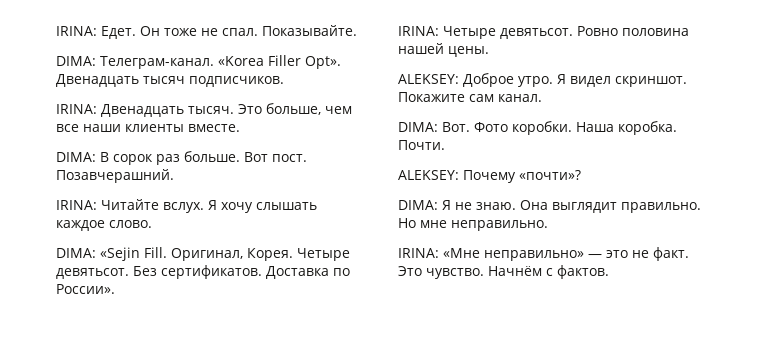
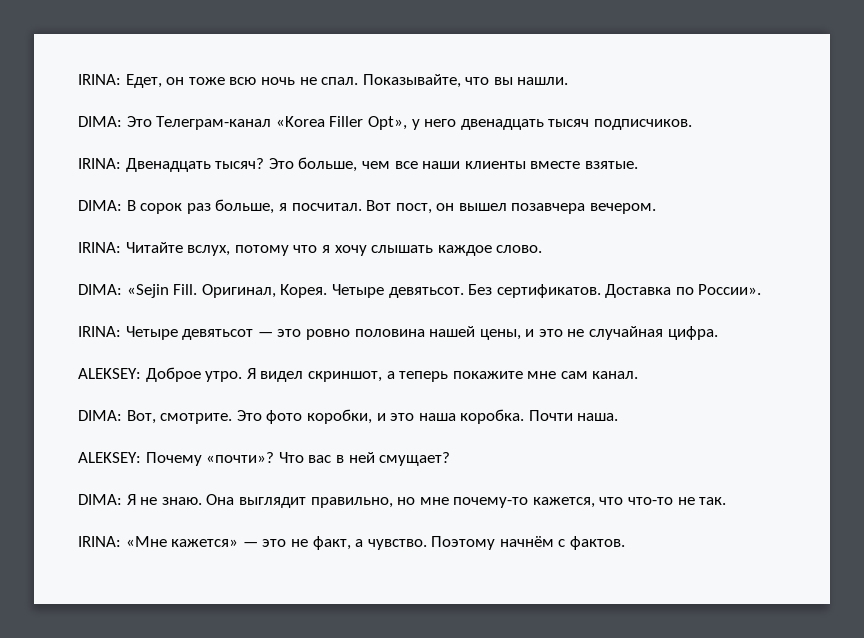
- IRINA: Едет. Он тоже не спал. Показывайте.
- DIMA: Телеграм-канал. «Korea Filler Opt». Двенадцать тысяч подписчиков.
+ IRINA: Едет, он тоже всю ночь не спал. Показывайте, что вы нашли.
+ DIMA: Это Телеграм-канал «Korea Filler Opt», у него двенадцать тысяч подписчиков.
- IRINA: Двенадцать тысяч.
+ IRINA: Двенадцать тысяч?
- Это больше, чем все наши клиенты вместе.
+ Это больше, чем все наши клиенты вместе взятые.
- DIMA: В сорок раз больше. Вот пост. Позавчерашний.
- IRINA: Читайте вслух. Я хочу слышать каждое слово.
+ DIMA: В сорок раз больше, я посчитал. Вот пост, он вышел позавчера вечером.
+ IRINA: Читайте вслух, потому что я хочу слышать каждое слово.
- IRINA: Четыре девятьсот. Ровно половина нашей цены.
+ IRINA: Четыре девятьсот — это ровно половина нашей цены, и это не случайная цифра.
- Я видел скриншот. Покажите сам канал.
- DIMA: Вот. Фото коробки. Наша коробка. Почти.
- ALEKSEY: Почему «почти»?
+ Я видел скриншот, а теперь покажите мне сам канал.
+ DIMA: Вот, смотрите. Это фото коробки, и это наша коробка. Почти наша.
+ ALEKSEY: Почему «почти»? Что вас в ней смущает?
- Она выглядит правильно. Но мне неправильно.
+ Она выглядит правильно, но мне почему-то кажется, что что-то не так.
- IRINA: «Мне неправильно» — это не факт. Это чувство. Начнём с фактов.
+ IRINA: «Мне кажется» — это не факт, а чувство. Поэтому начнём с фактов.

